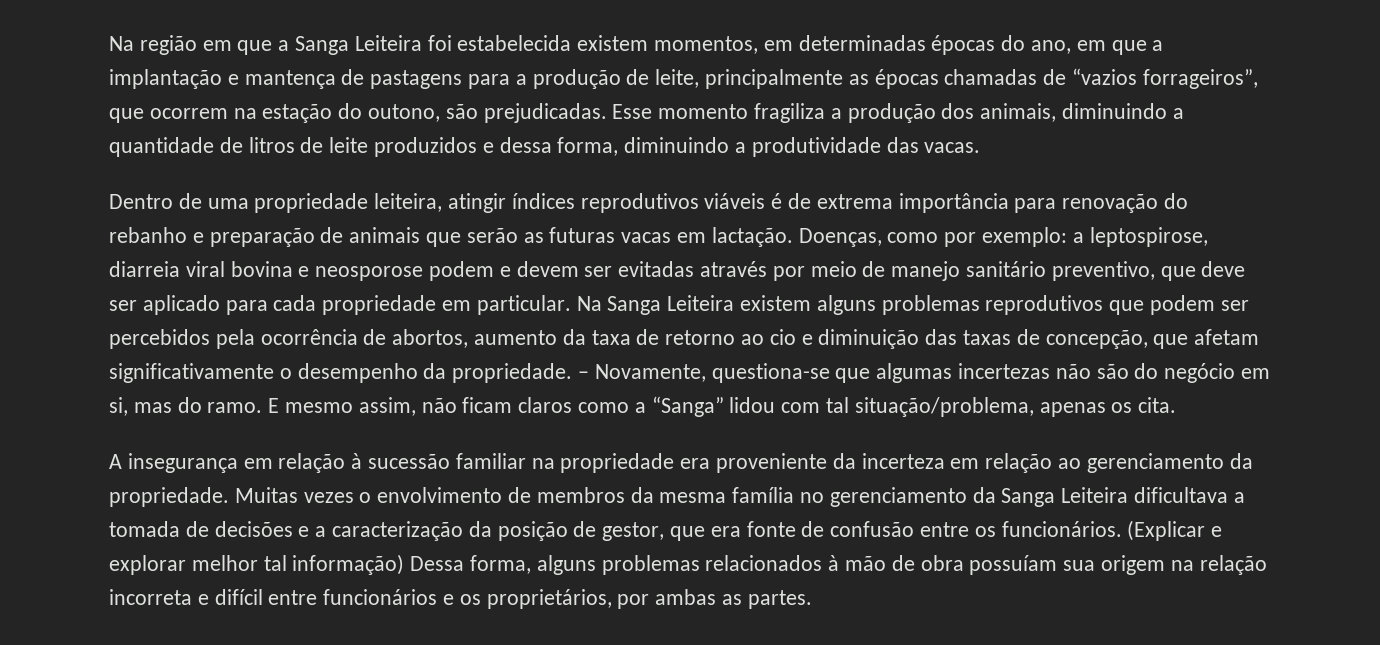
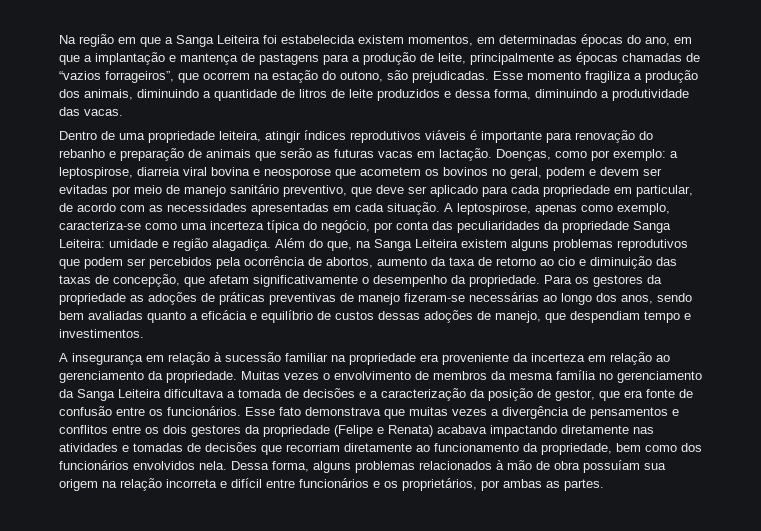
- Dentro de uma propriedade leiteira, atingir índices reprodutivos viáveis é de extrema importância para renovação do rebanho e preparação de animais que serão as futuras vacas em lactação.
+ Dentro de uma propriedade leiteira, atingir índices reprodutivos viáveis é importante para renovação do rebanho e preparação de animais que serão as futuras vacas em lactação.
- a leptospirose, diarreia viral bovina e neosporose podem e devem ser evitadas através por meio de manejo sanitário preventivo, que deve ser aplicado para cada propriedade em particular. Na Sanga Leiteira existem alguns problemas reprodutivos que podem ser percebidos pela ocorrência de abortos, aumento da taxa de retorno ao cio e diminuição das taxas de concepção, que afetam significativamente o desempenho da propriedade.
+ a leptospirose, diarreia viral bovina e neosporose que acometem os bovinos no geral, podem e devem ser evitadas por meio de manejo sanitário preventivo, que deve ser aplicado para cada propriedade em particular, de acordo com as necessidades apresentadas em cada situação. A leptospirose, apenas como exemplo, caracteriza-se como uma incerteza típica do negócio, por conta das peculiaridades da propriedade Sanga Leiteira: umidade e região alagadiça. Além do que, na Sanga Leiteira existem alguns problemas reprodutivos que podem ser percebidos pela ocorrência de abortos, aumento da taxa de retorno ao cio e diminuição das taxas de concepção, que afetam significativamente o desempenho da propriedade.
- – Novamente, questiona-se que algumas incertezas não são do negócio em si, mas do ramo. E mesmo assim, não ficam claros como a “Sanga” lidou com tal situação/problema, apenas os cita.
+ Para os gestores da propriedade as adoções de práticas preventivas de manejo fizeram-se necessárias ao longo dos anos, sendo bem avaliadas quanto a eficácia e equilíbrio de custos dessas adoções de manejo, que despendiam tempo e investimentos.
- (Explicar e explorar melhor tal informação) Dessa forma, alguns problemas relacionados à mão de obra possuíam sua origem na relação incorreta e difícil entre funcionários e os proprietários, por ambas as partes.
+ Esse fato demonstrava que muitas vezes a divergência de pensamentos e conflitos entre os dois gestores da propriedade (Felipe e Renata) acabava impactando diretamente nas atividades e tomadas de decisões que recorriam diretamente ao funcionamento da propriedade, bem como dos funcionários envolvidos nela. Dessa forma, alguns problemas relacionados à mão de obra possuíam sua origem na relação incorreta e difícil entre funcionários e os proprietários, por ambas as partes.

